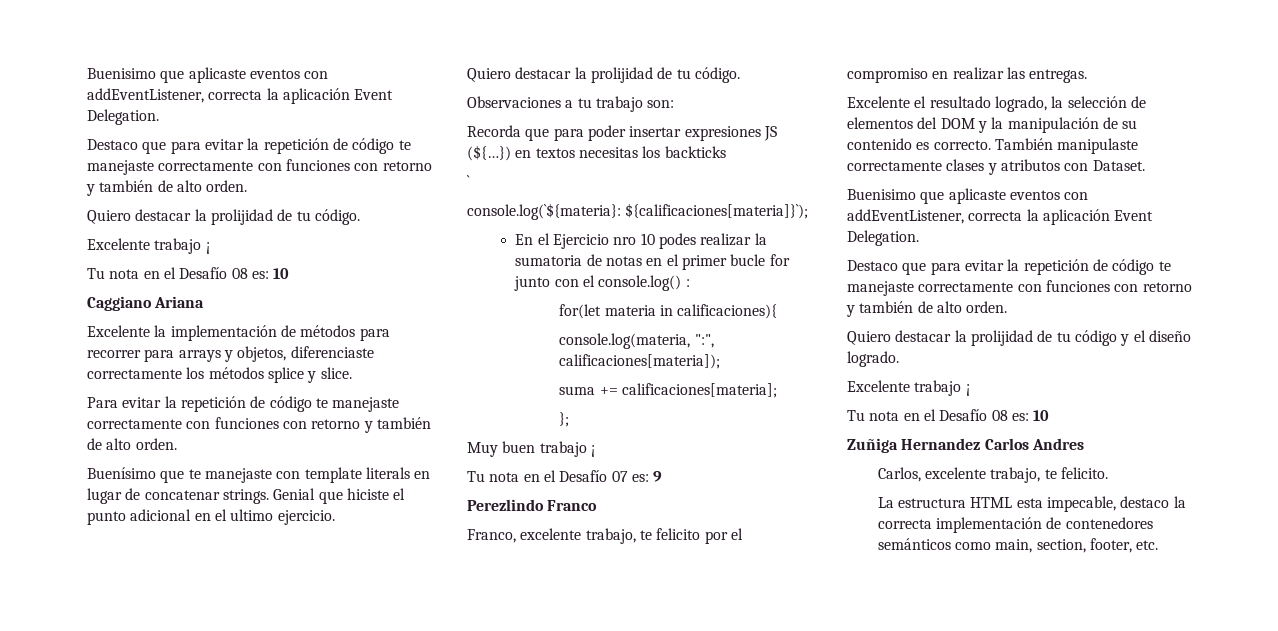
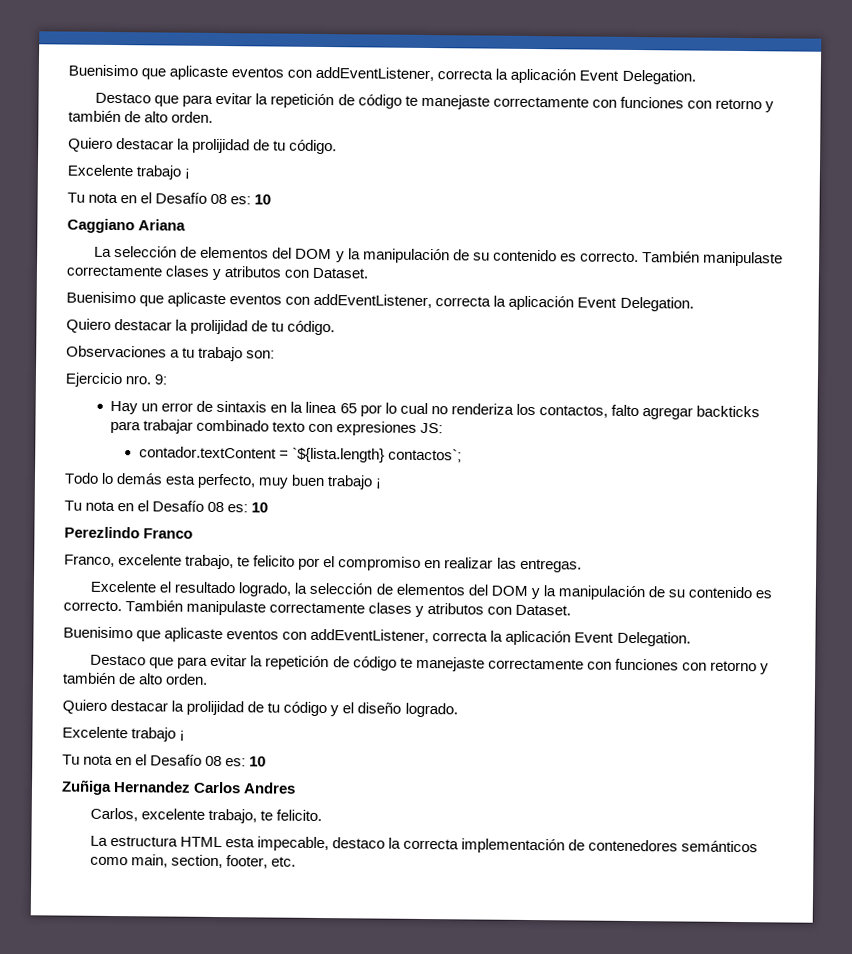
- Excelente la implementación de métodos para recorrer para arrays y objetos, diferenciaste correctamente los métodos splice y slice.
- Para evitar la repetición de código te manejaste correctamente con funciones con retorno y también de alto orden.
- Buenísimo que te manejaste con template literals en lugar de concatenar strings. Genial que hiciste el punto adicional en el ultimo ejercicio.
+ La selección de elementos del DOM y la manipulación de su contenido es correcto. También manipulaste correctamente clases y atributos con Dataset.
+ Buenisimo que aplicaste eventos con addEventListener, correcta la aplicación Event Delegation.
- Recorda que para poder insertar expresiones JS (${…}) en textos necesitas los backticks
- `
- console.log(`${materia}: ${calificaciones[materia]}`);
- En el Ejercicio nro 10 podes realizar la sumatoria de notas en el primer bucle for junto con el console.log() :
- for(let materia in calificaciones){
- console.log(materia, ":", calificaciones[materia]);
- suma += calificaciones[materia];
- };
- Muy buen trabajo ¡
- Tu nota en el Desafío 07 es: 9
+ Ejercicio nro. 9:
+ Hay un error de sintaxis en la linea 65 por lo cual no renderiza los contactos, falto agregar backticks para trabajar combinado texto con expresiones JS:
+ contador.textContent = `${lista.length} contactos`;
+ Todo lo demás esta perfecto, muy buen trabajo ¡
+ Tu nota en el Desafío 08 es: 10

